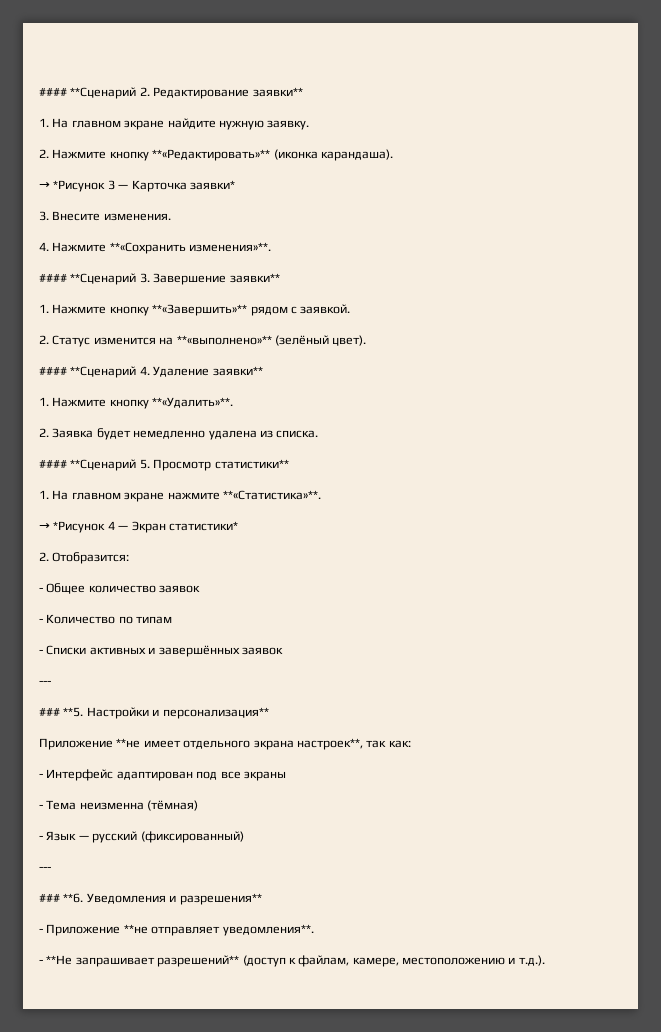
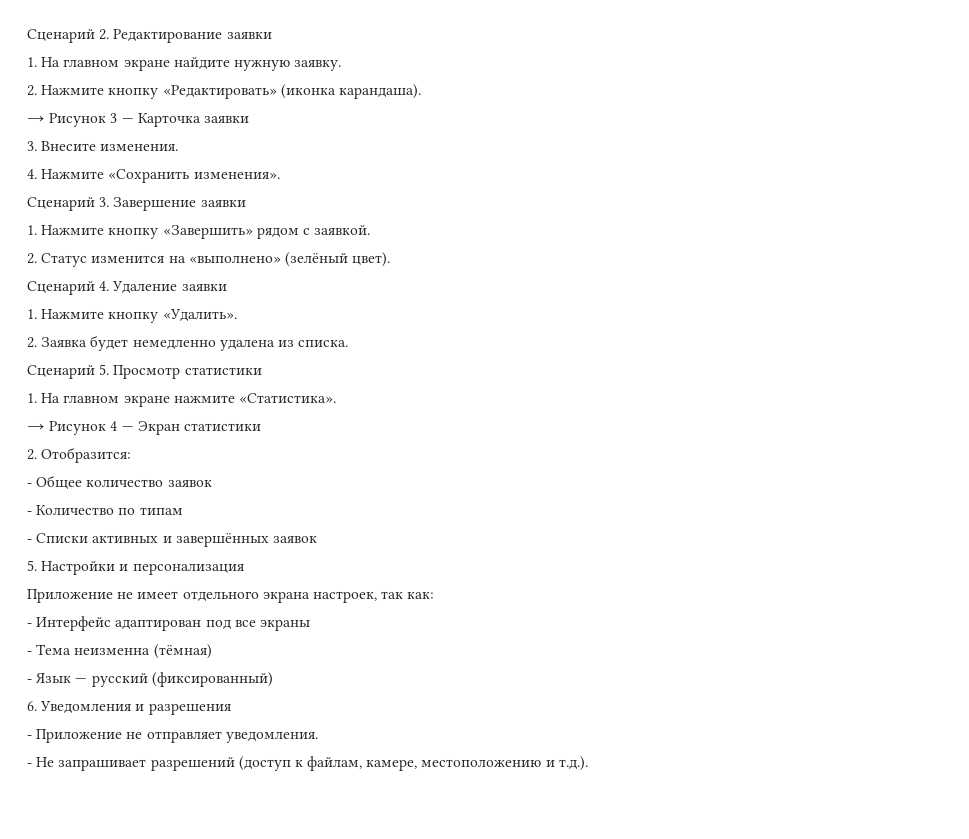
- #### **Сценарий 2. Редактирование заявки**
+ Сценарий 2. Редактирование заявки
- 2. Нажмите кнопку **«Редактировать»** (иконка карандаша).
+ 2. Нажмите кнопку «Редактировать» (иконка карандаша).
- → *Рисунок 3 — Карточка заявки*
+ → Рисунок 3 — Карточка заявки
- 4. Нажмите **«Сохранить изменения»**.
- #### **Сценарий 3. Завершение заявки**
- 1. Нажмите кнопку **«Завершить»** рядом с заявкой.
+ 4. Нажмите «Сохранить изменения».
+ Сценарий 3. Завершение заявки
+ 1. Нажмите кнопку «Завершить» рядом с заявкой.
- 2. Статус изменится на **«выполнено»** (зелёный цвет).
+ 2. Статус изменится на «выполнено» (зелёный цвет).
- #### **Сценарий 4. Удаление заявки**
- 1. Нажмите кнопку **«Удалить»**.
+ Сценарий 4. Удаление заявки
+ 1. Нажмите кнопку «Удалить».
- #### **Сценарий 5. Просмотр статистики**
+ Сценарий 5. Просмотр статистики
- 1. На главном экране нажмите **«Статистика»**.
- → *Рисунок 4 — Экран статистики*
+ 1. На главном экране нажмите «Статистика».
+ → Рисунок 4 — Экран статистики
  - Списки активных и завершённых заявок
- ---
- ### **5. Настройки и персонализация**
- Приложение **не имеет отдельного экрана настроек**, так как:
+ 5. Настройки и персонализация
+ Приложение не имеет отдельного экрана настроек, так как:
  - Язык — русский (фиксированный)
- ---
- ### **6. Уведомления и разрешения**
+ 6. Уведомления и разрешения
- - Приложение **не отправляет уведомления**.
- - **Не запрашивает разрешений** (доступ к файлам, камере, местоположению и т.д.).
+ - Приложение не отправляет уведомления.
+ - Не запрашивает разрешений (доступ к файлам, камере, местоположению и т.д.).

